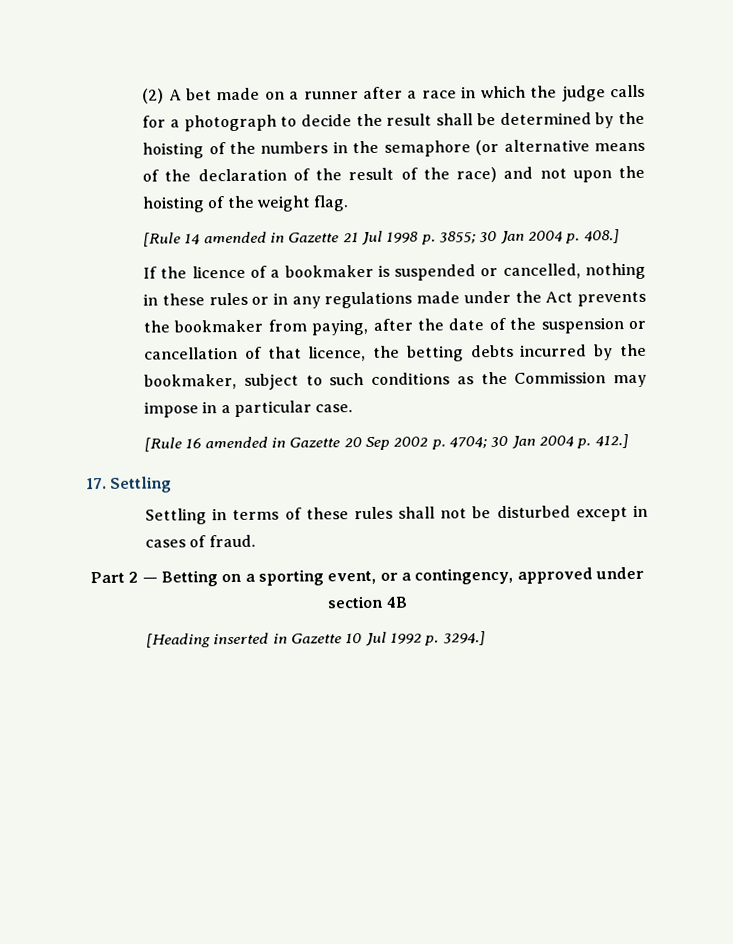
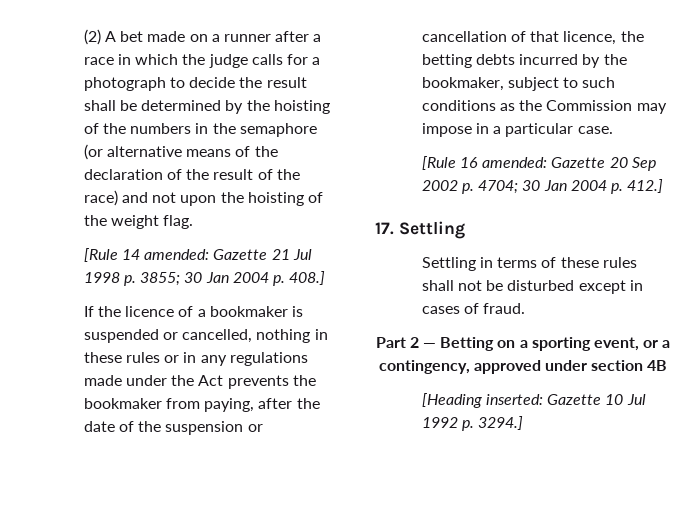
- [Rule 14 amended in Gazette 21 Jul 1998 p. 3855; 30 Jan 2004 p. 408.]
+ [Rule 14 amended: Gazette 21 Jul 1998 p. 3855; 30 Jan 2004 p. 408.]
- [Rule 16 amended in Gazette 20 Sep 2002 p. 4704; 30 Jan 2004 p. 412.]
+ [Rule 16 amended: Gazette 20 Sep 2002 p. 4704; 30 Jan 2004 p. 412.]
- [Heading inserted in Gazette 10 Jul 1992 p. 3294.]
+ [Heading inserted: Gazette 10 Jul 1992 p. 3294.]

